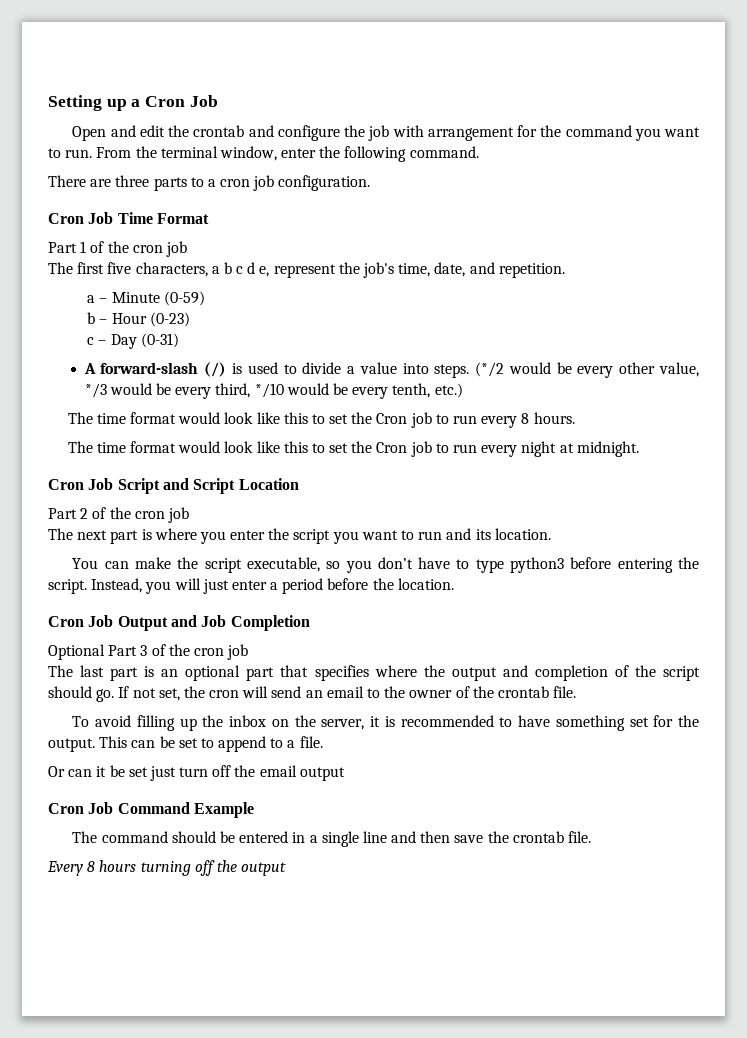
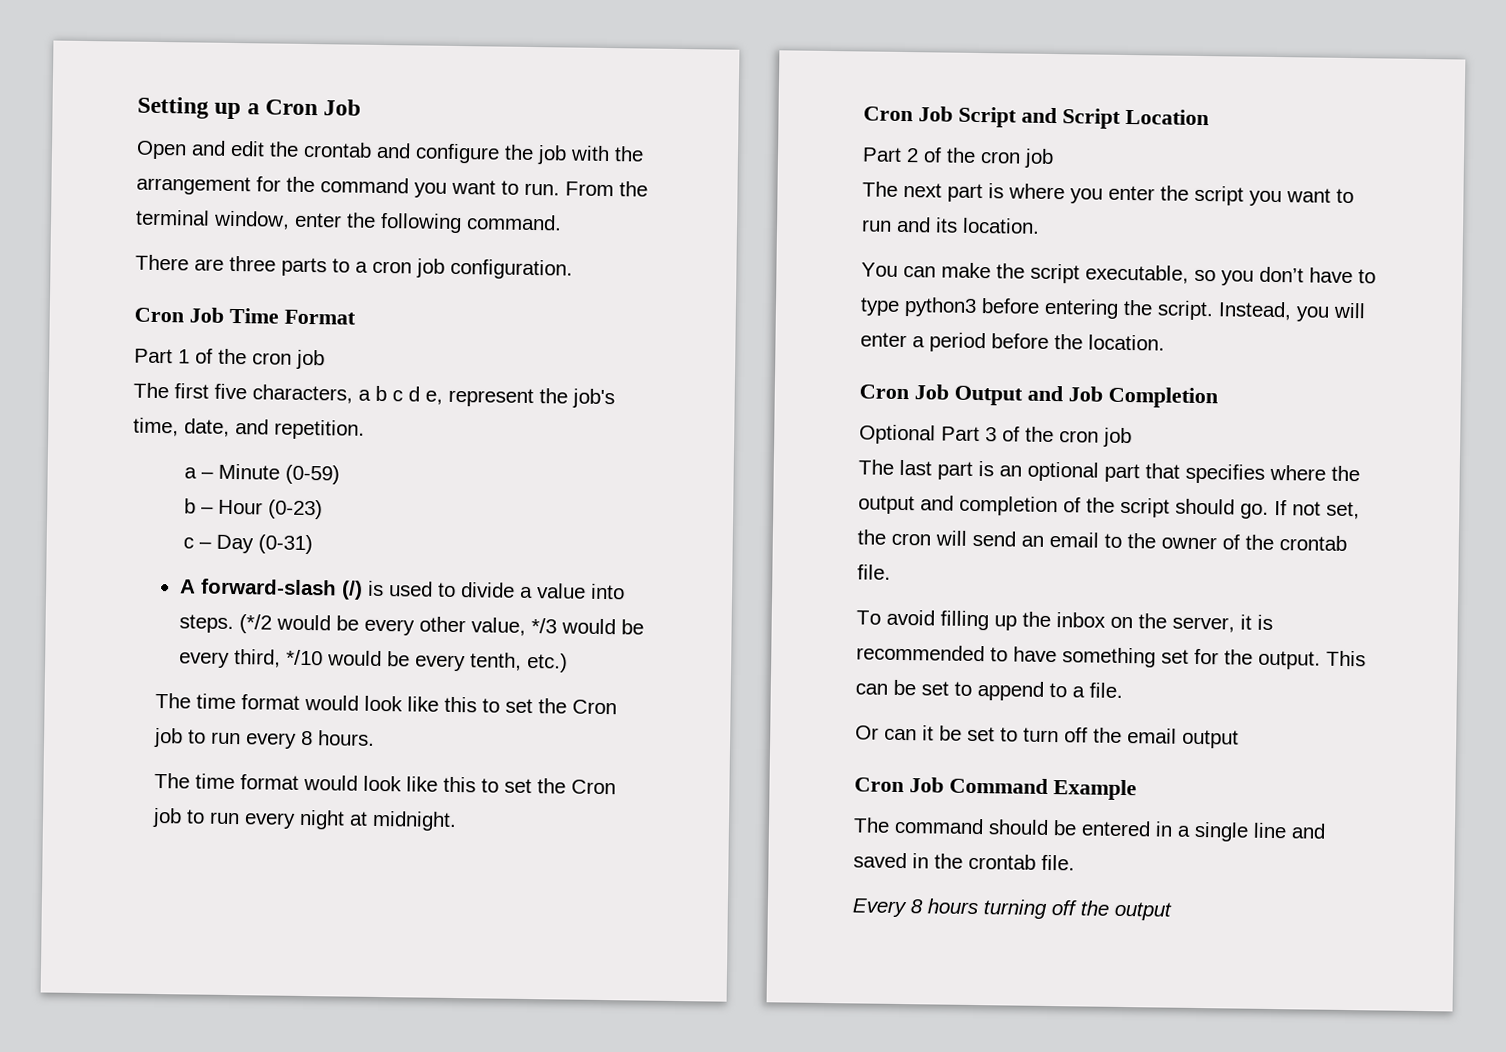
- Open and edit the crontab and configure the job with arrangement for the command you want to run.
+ Open and edit the crontab and configure the job with the arrangement for the command you want to run.
- Instead, you will just enter a period before the location.
+ Instead, you will enter a period before the location.
- Or can it be set just turn off the email output
+ Or can it be set to turn off the email output
- The command should be entered in a single line and then save the crontab file.
+ The command should be entered in a single line and saved in the crontab file.

